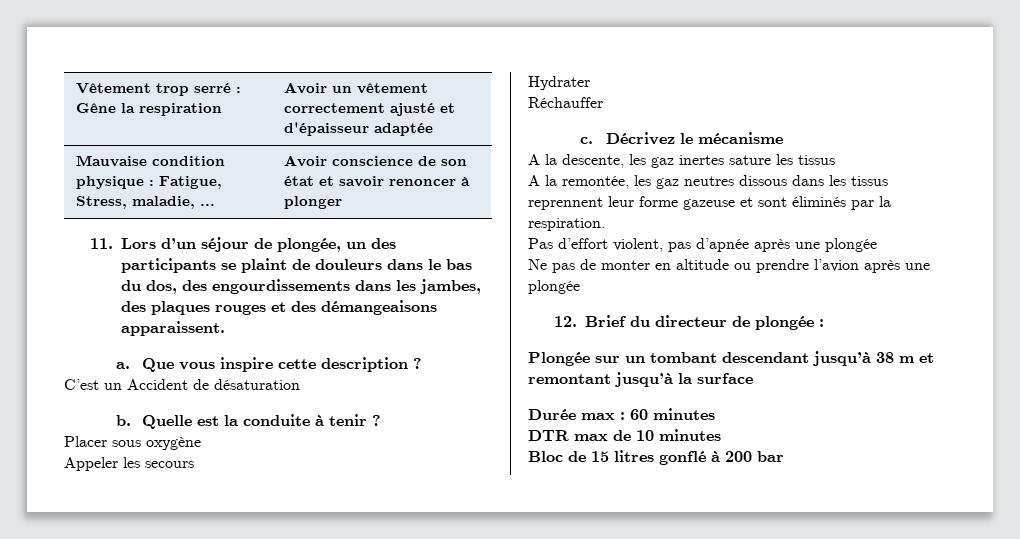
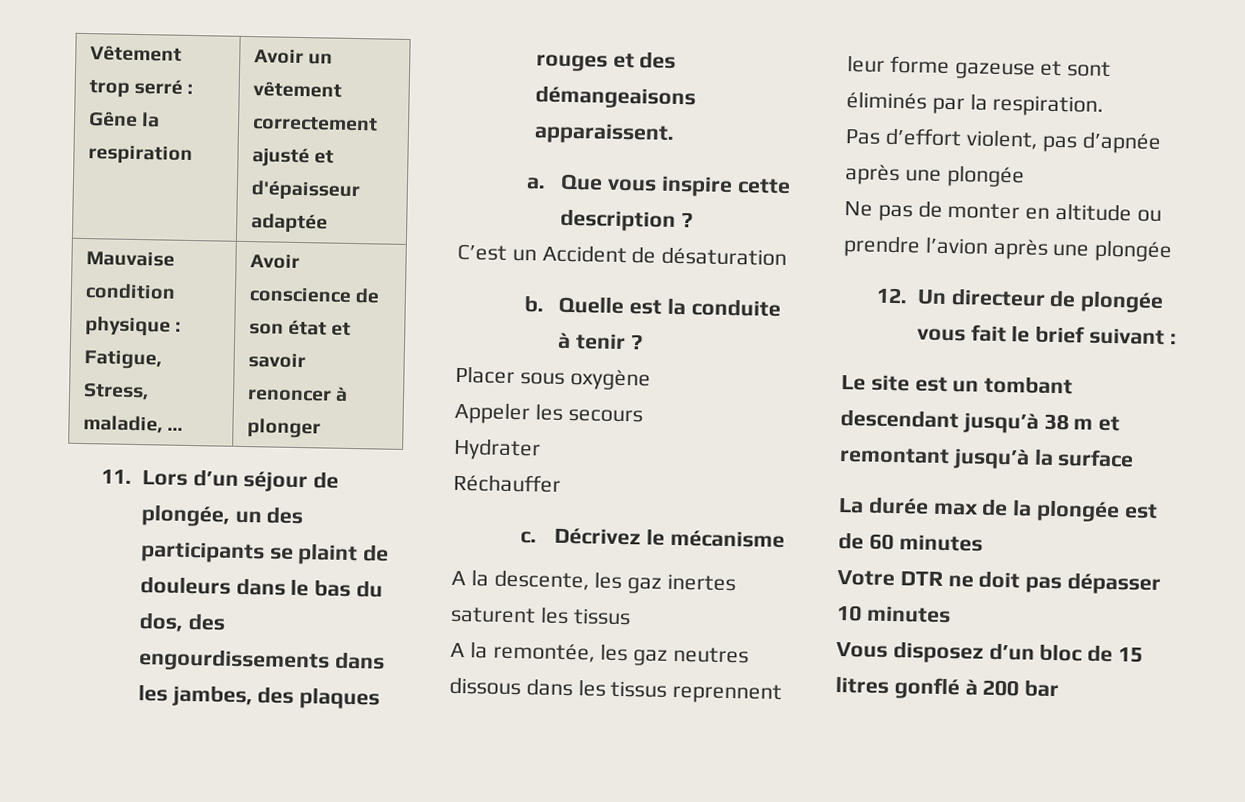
- A la descente, les gaz inertes sature les tissus
+ A la descente, les gaz inertes saturent les tissus
- 12. Brief du directeur de plongée :
- Plongée sur un tombant descendant jusqu’à 38 m et remontant jusqu’à la surface
+ 12. Un directeur de plongée vous fait le brief suivant :
+ Le site est un tombant descendant jusqu’à 38 m et remontant jusqu’à la surface
- Durée max : 60 minutes
- DTR max de 10 minutes
- Bloc de 15 litres gonflé à 200 bar
+ La durée max de la plongée est de 60 minutes
+ Votre DTR ne doit pas dépasser 10 minutes
+ Vous disposez d’un bloc de 15 litres gonflé à 200 bar

